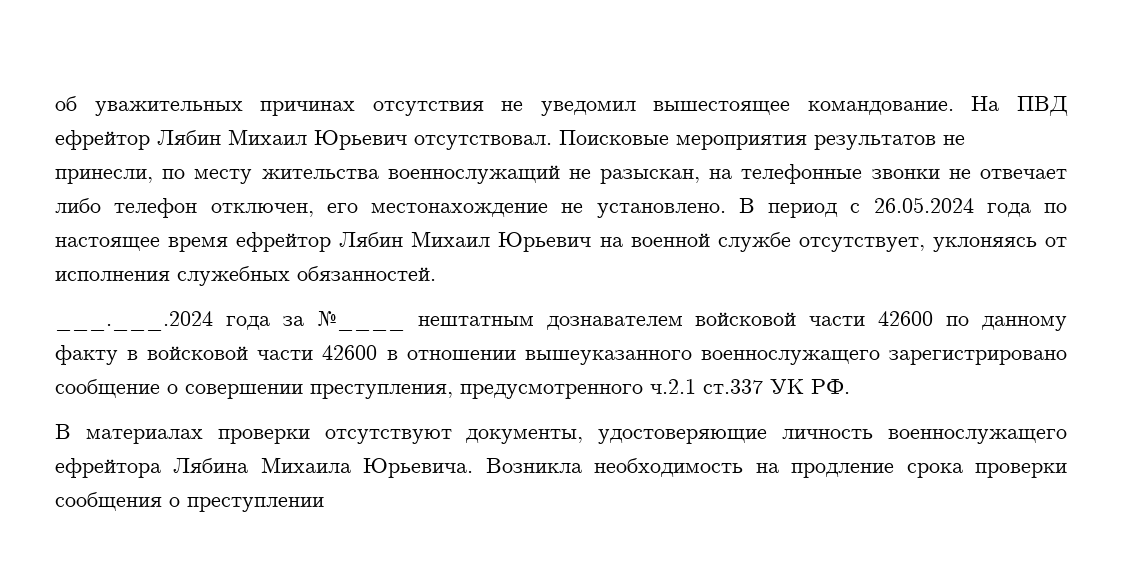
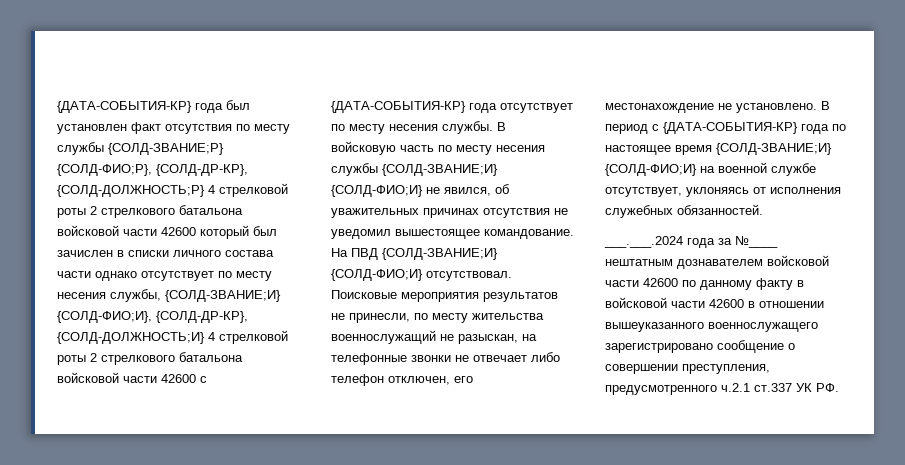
- об уважительных причинах отсутствия не уведомил вышестоящее командование.
+ {ДАТА-СОБЫТИЯ-КР} года был установлен факт отсутствия по месту службы {СОЛД-ЗВАНИЕ;Р} {СОЛД-ФИО;Р}, {СОЛД-ДР-КР}, {СОЛД-ДОЛЖНОСТЬ;Р} 4 стрелковой роты 2 стрелкового батальона войсковой части 42600 который был зачислен в списки личного состава части однако отсутствует по месту несения службы, {СОЛД-ЗВАНИЕ;И} {СОЛД-ФИО;И}, {СОЛД-ДР-КР}, {СОЛД-ДОЛЖНОСТЬ;И} 4 стрелковой роты 2 стрелкового батальона войсковой части 42600 с {ДАТА-СОБЫТИЯ-КР} года отсутствует по месту несения службы. В войсковую часть по месту несения службы {СОЛД-ЗВАНИЕ;И} {СОЛД-ФИО;И} не явился, об уважительных причинах отсутствия не уведомил вышестоящее командование.
- На ПВД ефрейтор Лябин Михаил Юрьевич отсутствовал.
+ На ПВД {СОЛД-ЗВАНИЕ;И} {СОЛД-ФИО;И} отсутствовал.
- В период с 26.05.2024 года по настоящее время ефрейтор Лябин Михаил Юрьевич на военной службе отсутствует, уклоняясь от исполнения служебных обязанностей.
+ В период с {ДАТА-СОБЫТИЯ-КР} года по настоящее время {СОЛД-ЗВАНИЕ;И} {СОЛД-ФИО;И} на военной службе отсутствует, уклоняясь от исполнения служебных обязанностей.
- В материалах проверки отсутствуют документы, удостоверяющие личность военнослужащего ефрейтора Лябина Михаила Юрьевича. Возникла необходимость на продление срока проверки сообщения о преступлении

